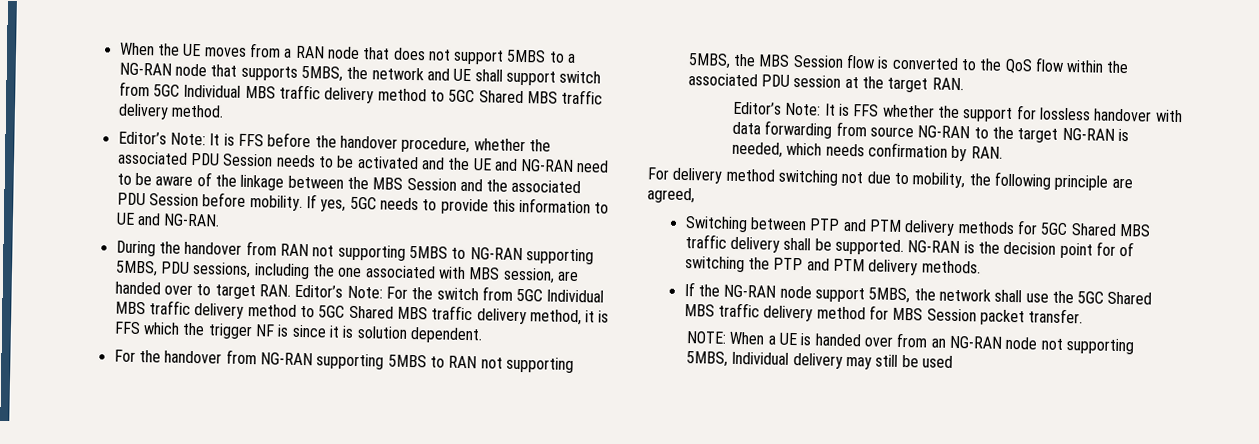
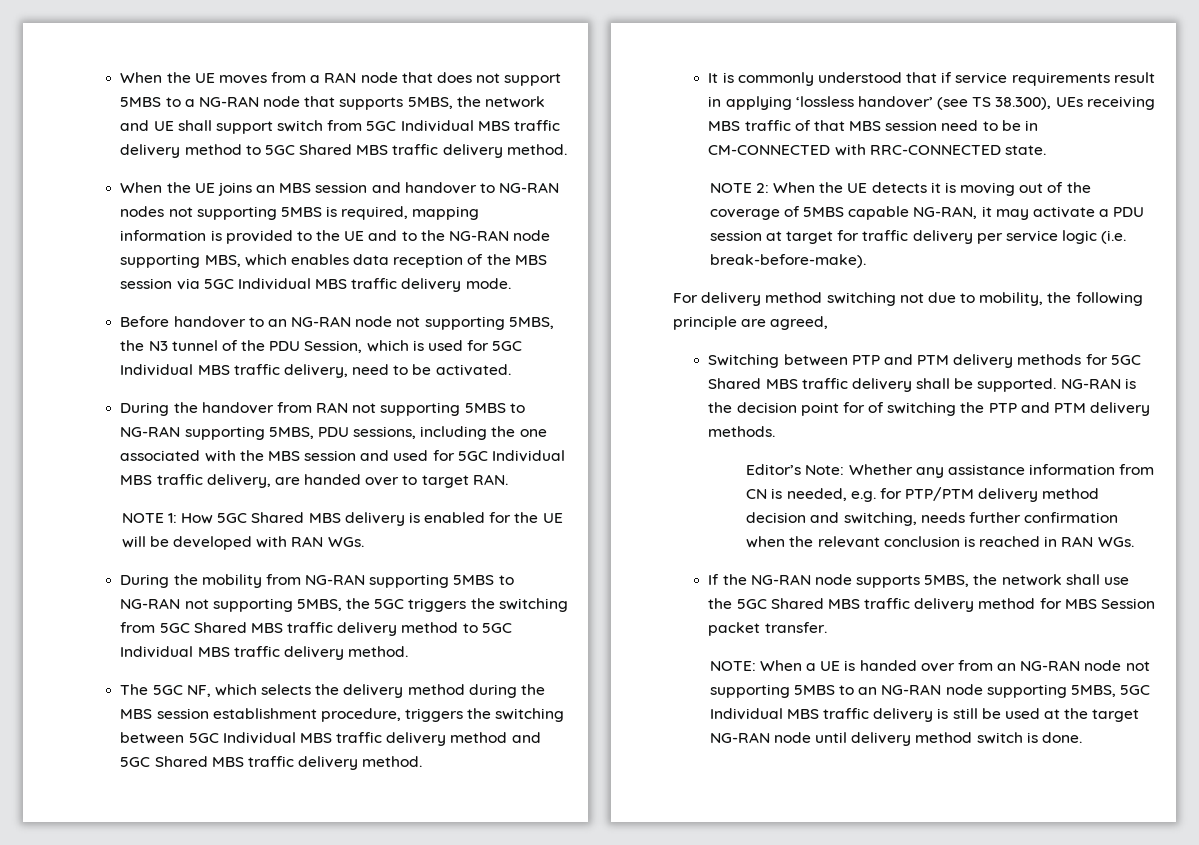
- Editor’s Note: It is FFS before the handover procedure, whether the associated PDU Session needs to be activated and the UE and NG-RAN need to be aware of the linkage between the MBS Session and the associated PDU Session before mobility. If yes, 5GC needs to provide this information to UE and NG-RAN.
+ When the UE joins an MBS session and handover to NG-RAN nodes not supporting 5MBS is required, mapping information is provided to the UE and to the NG-RAN node supporting MBS, which enables data reception of the MBS session via 5GC Individual MBS traffic delivery mode.
+ Before handover to an NG-RAN node not supporting 5MBS, the N3 tunnel of the PDU Session, which is used for 5GC Individual MBS traffic delivery, need to be activated.
- During the handover from RAN not supporting 5MBS to NG-RAN supporting 5MBS, PDU sessions, including the one associated with MBS session, are handed over to target RAN. Editor’s Note: For the switch from 5GC Individual MBS traffic delivery method to 5GC Shared MBS traffic delivery method, it is FFS which the trigger NF is since it is solution dependent.
- For the handover from NG-RAN supporting 5MBS to RAN not supporting 5MBS, the MBS Session flow is converted to the QoS flow within the associated PDU session at the target RAN.
- Editor’s Note: It is FFS whether the support for lossless handover with data forwarding from source NG-RAN to the target NG-RAN is needed, which needs confirmation by RAN.
+ During the handover from RAN not supporting 5MBS to NG-RAN supporting 5MBS, PDU sessions, including the one associated with the MBS session and used for 5GC Individual MBS traffic delivery, are handed over to target RAN.
+ NOTE 1: How 5GC Shared MBS delivery is enabled for the UE will be developed with RAN WGs.
+ During the mobility from NG-RAN supporting 5MBS to NG-RAN not supporting 5MBS, the 5GC triggers the switching from 5GC Shared MBS traffic delivery method to 5GC Individual MBS traffic delivery method.
+ The 5GC NF, which selects the delivery method during the MBS session establishment procedure, triggers the switching between 5GC Individual MBS traffic delivery method and 5GC Shared MBS traffic delivery method.
+ It is commonly understood that if service requirements result in applying ‘lossless handover’ (see TS 38.300), UEs receiving MBS traffic of that MBS session need to be in CM-CONNECTED with RRC-CONNECTED state.
+ NOTE 2: When the UE detects it is moving out of the coverage of 5MBS capable NG-RAN, it may activate a PDU session at target for traffic delivery per service logic (i.e. break-before-make).
+ Editor’s Note: Whether any assistance information from CN is needed, e.g. for PTP/PTM delivery method decision and switching, needs further confirmation when the relevant conclusion is reached in RAN WGs.
- If the NG-RAN node support 5MBS, the network shall use the 5GC Shared MBS traffic delivery method for MBS Session packet transfer.
+ If the NG-RAN node supports 5MBS, the network shall use the 5GC Shared MBS traffic delivery method for MBS Session packet transfer.
- NOTE: When a UE is handed over from an NG-RAN node not supporting 5MBS, Individual delivery may still be used
+ NOTE: When a UE is handed over from an NG-RAN node not supporting 5MBS to an NG-RAN node supporting 5MBS, 5GC Individual MBS traffic delivery is still be used at the target NG-RAN node until delivery method switch is done.

